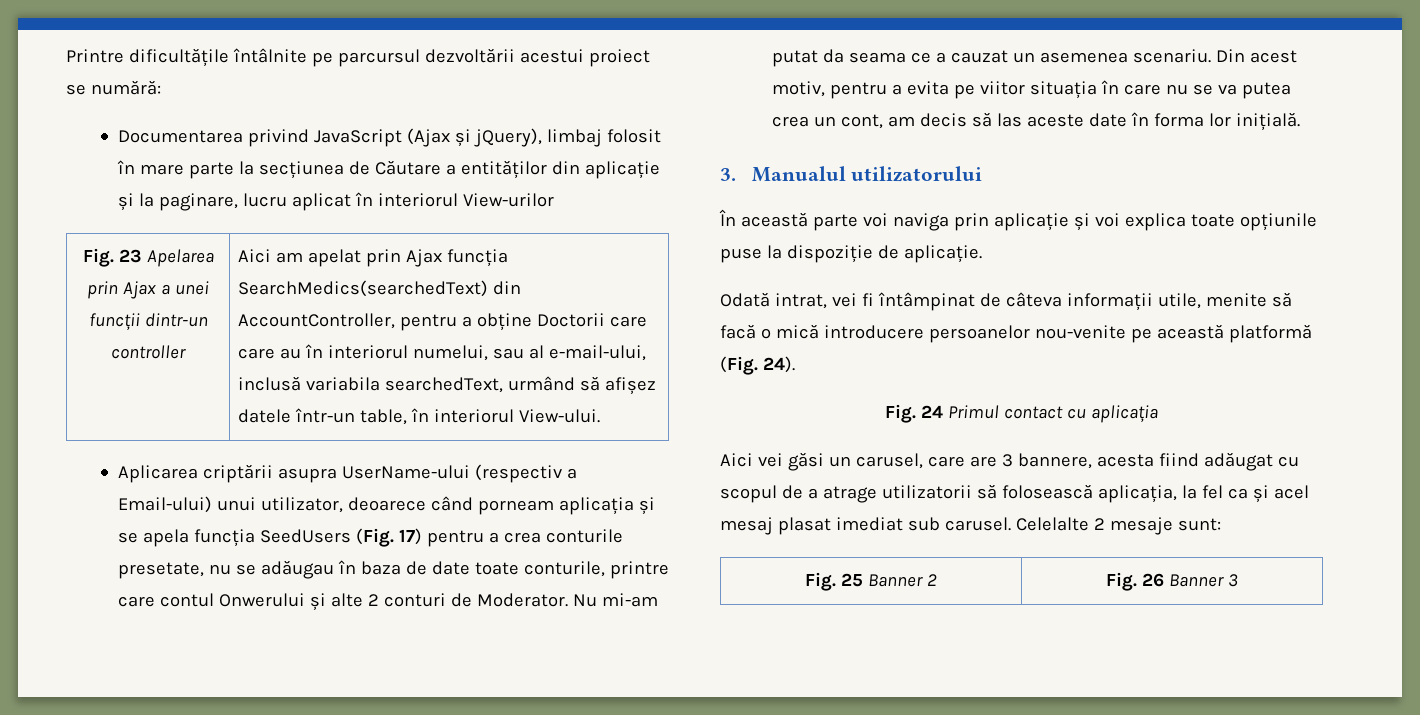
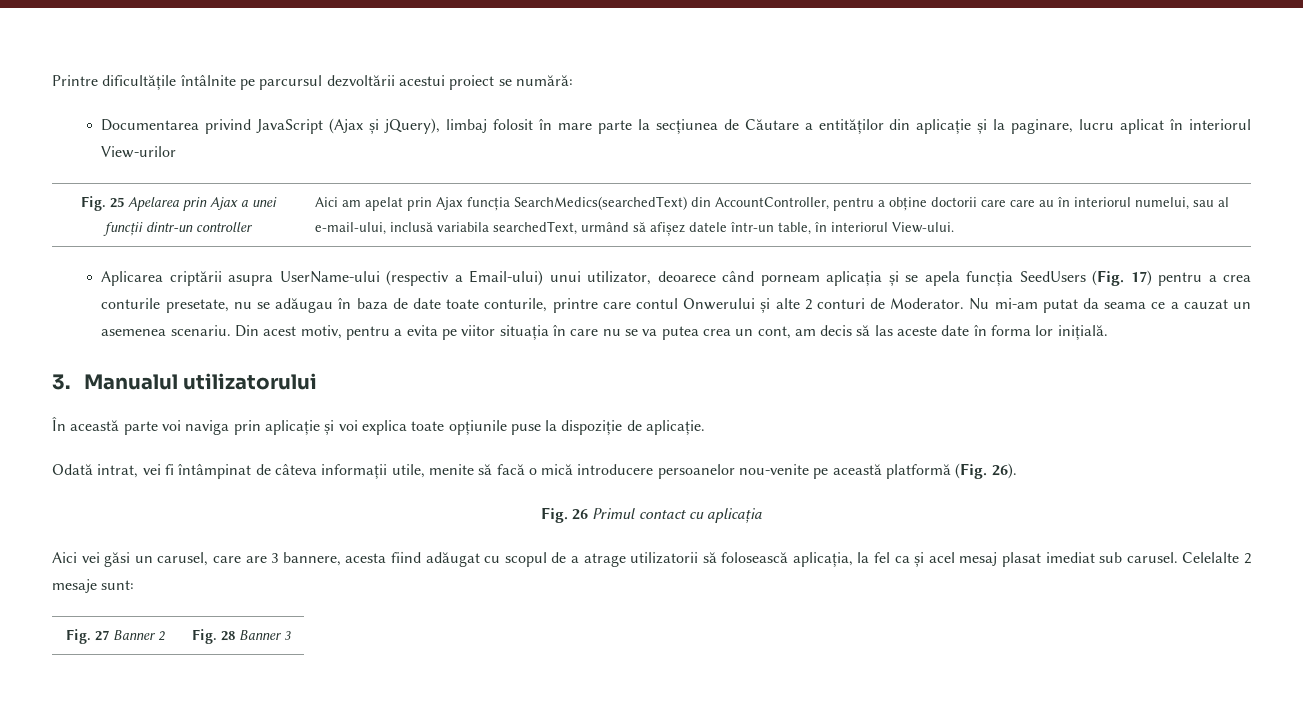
- Fig. 23 Apelarea prin Ajax a unei funcții dintr-un controller
+ Fig. 25 Apelarea prin Ajax a unei funcții dintr-un controller
- Aici am apelat prin Ajax funcția SearchMedics(searchedText) din AccountController, pentru a obține Doctorii care care au în interiorul numelui, sau al e-mail-ului, inclusă variabila searchedText, urmând să afișez datele într-un table, în interiorul View-ului.
+ Aici am apelat prin Ajax funcția SearchMedics(searchedText) din AccountController, pentru a obține doctorii care care au în interiorul numelui, sau al e-mail-ului, inclusă variabila searchedText, urmând să afișez datele într-un table, în interiorul View-ului.
- Odată intrat, vei fi întâmpinat de câteva informații utile, menite să facă o mică introducere persoanelor nou-venite pe această platformă (Fig. 24).
- Fig. 24 Primul contact cu aplicația
+ Odată intrat, vei fi întâmpinat de câteva informații utile, menite să facă o mică introducere persoanelor nou-venite pe această platformă (Fig. 26).
+ Fig. 26 Primul contact cu aplicația
- Fig. 25 Banner 2 | Fig. 26 Banner 3
+ Fig. 27 Banner 2 | Fig. 28 Banner 3

